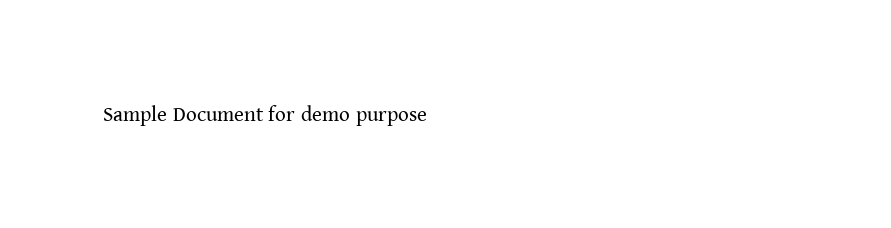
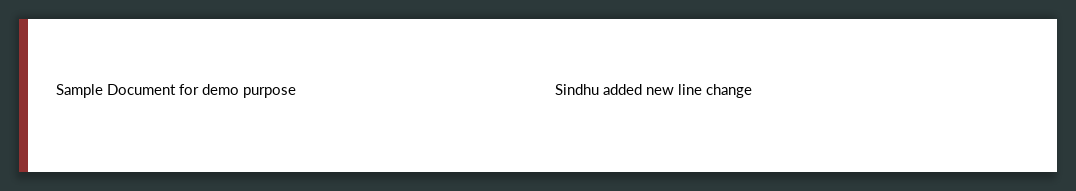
+ Sindhu added new line change

